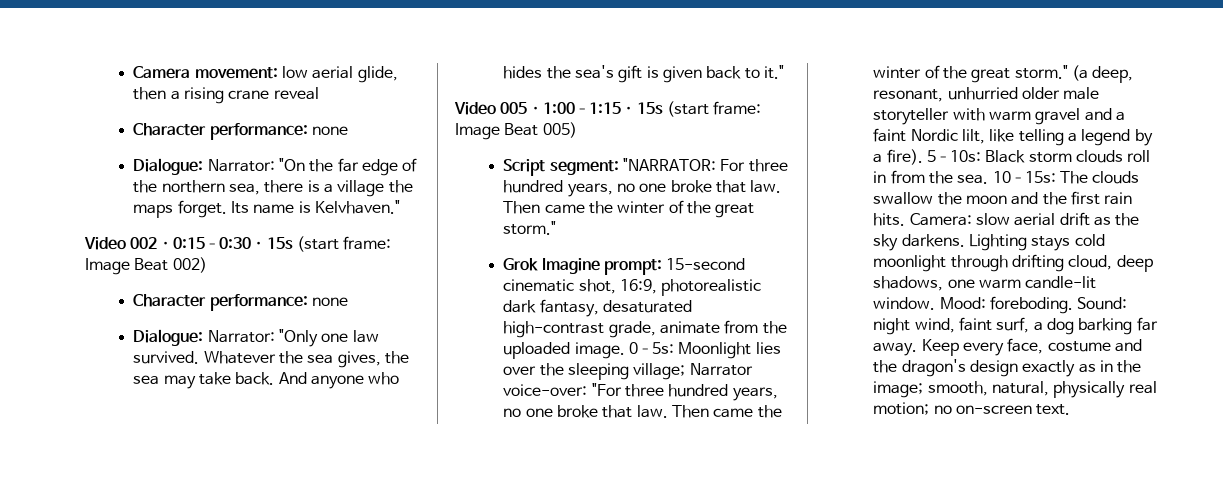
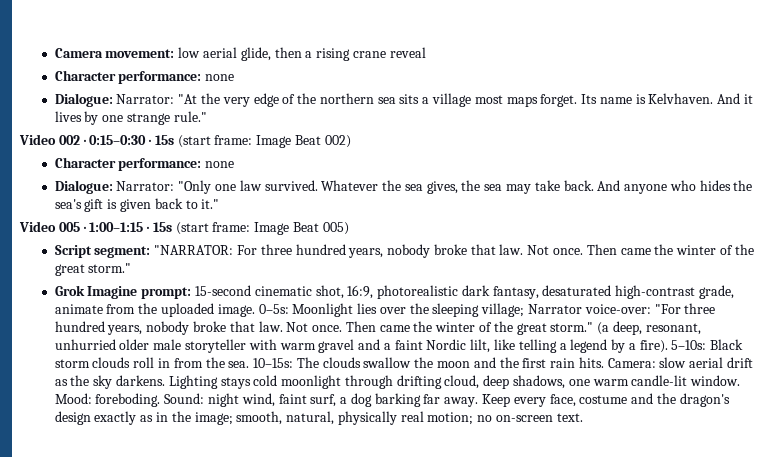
- Dialogue: Narrator: "On the far edge of the northern sea, there is a village the maps forget.
+ Dialogue: Narrator: "At the very edge of the northern sea sits a village most maps forget.
- Its name is Kelvhaven."
+ Its name is Kelvhaven. And it lives by one strange rule."
- Script segment: "NARRATOR: For three hundred years, no one broke that law.
+ Script segment: "NARRATOR: For three hundred years, nobody broke that law. Not once.
- 0–5s: Moonlight lies over the sleeping village; Narrator voice-over: "For three hundred years, no one broke that law.
+ 0–5s: Moonlight lies over the sleeping village; Narrator voice-over: "For three hundred years, nobody broke that law. Not once.

